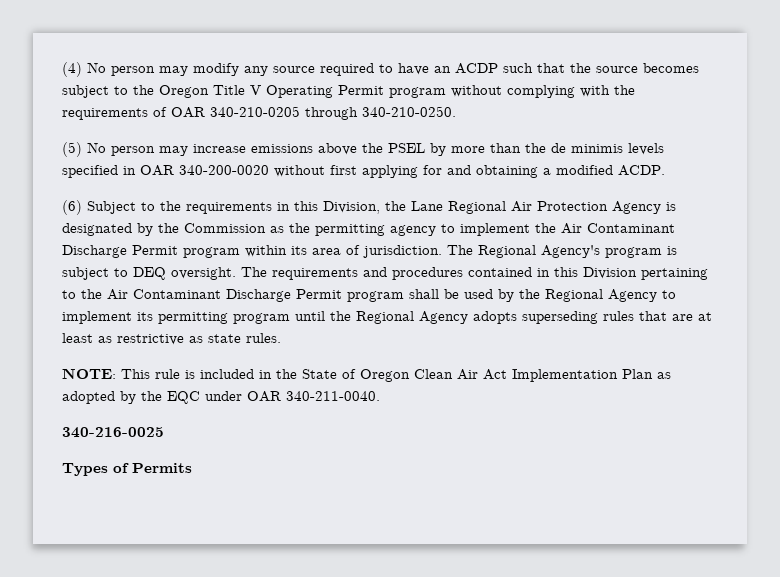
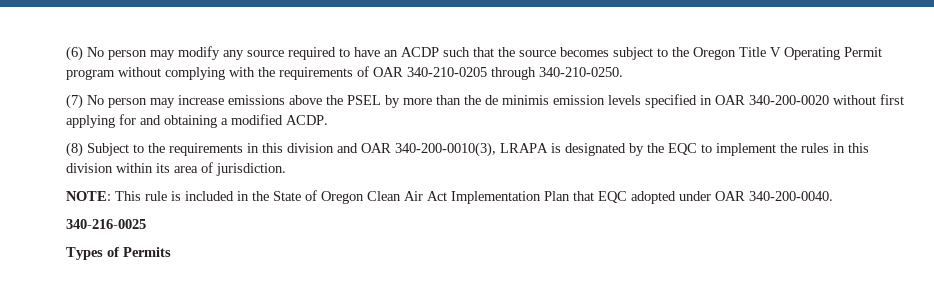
- (4) No person may modify any source required to have an ACDP such that the source becomes subject to the Oregon Title V Operating Permit program without complying with the requirements of OAR 340-210-0205 through 340-210-0250.
+ (6) No person may modify any source required to have an ACDP such that the source becomes subject to the Oregon Title V Operating Permit program without complying with the requirements of OAR 340-210-0205 through 340-210-0250.
- (5) No person may increase emissions above the PSEL by more than the de minimis levels specified in OAR 340-200-0020 without first applying for and obtaining a modified ACDP.
+ (7) No person may increase emissions above the PSEL by more than the de minimis emission levels specified in OAR 340-200-0020 without first applying for and obtaining a modified ACDP.
- (6) Subject to the requirements in this Division, the Lane Regional Air Protection Agency is designated by the Commission as the permitting agency to implement the Air Contaminant Discharge Permit program within its area of jurisdiction. The Regional Agency's program is subject to DEQ oversight. The requirements and procedures contained in this Division pertaining to the Air Contaminant Discharge Permit program shall be used by the Regional Agency to implement its permitting program until the Regional Agency adopts superseding rules that are at least as restrictive as state rules.
+ (8) Subject to the requirements in this division and OAR 340-200-0010(3), LRAPA is designated by the EQC to implement the rules in this division within its area of jurisdiction.
- NOTE: This rule is included in the State of Oregon Clean Air Act Implementation Plan as adopted by the EQC under OAR 340-211-0040.
+ NOTE: This rule is included in the State of Oregon Clean Air Act Implementation Plan that EQC adopted under OAR 340-200-0040.

